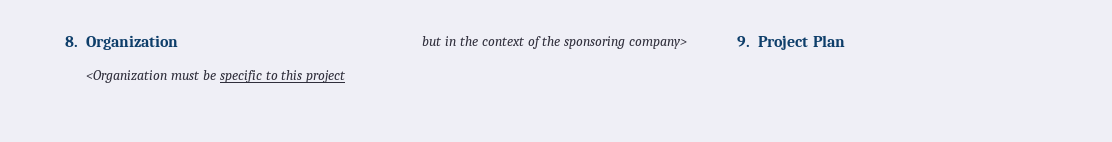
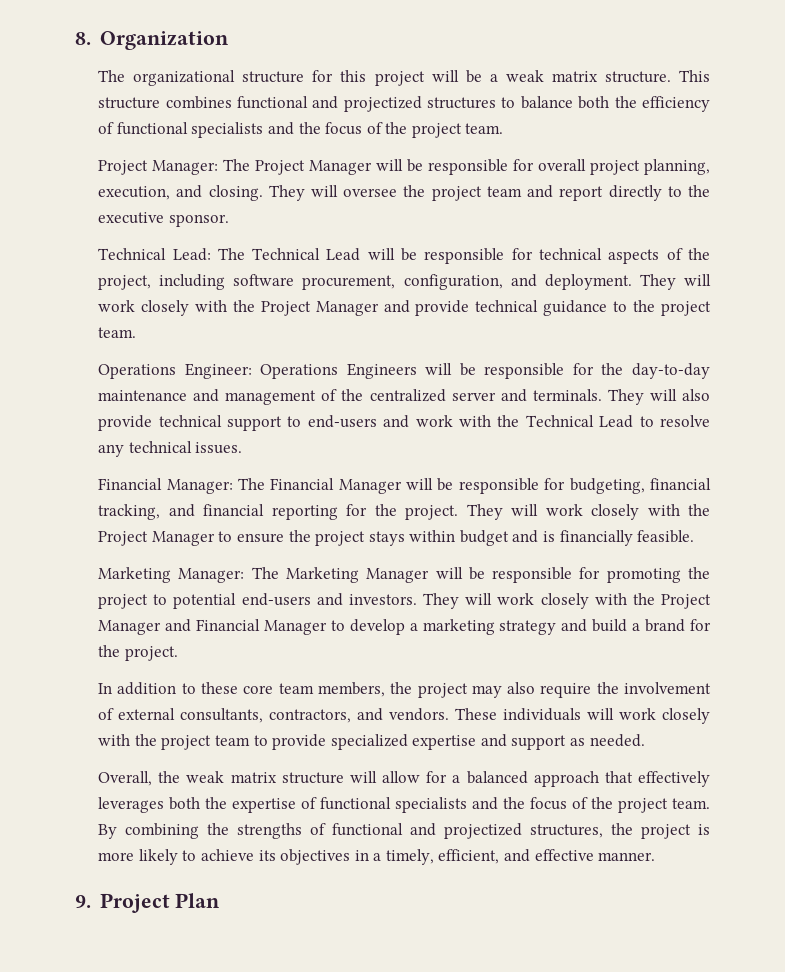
- <Organization must be specific to this project but in the context of the sponsoring company>
+ The organizational structure for this project will be a weak matrix structure. This structure combines functional and projectized structures to balance both the efficiency of functional specialists and the focus of the project team.
+ Project Manager: The Project Manager will be responsible for overall project planning, execution, and closing. They will oversee the project team and report directly to the executive sponsor.
+ Technical Lead: The Technical Lead will be responsible for technical aspects of the project, including software procurement, configuration, and deployment. They will work closely with the Project Manager and provide technical guidance to the project team.
+ Operations Engineer: Operations Engineers will be responsible for the day-to-day maintenance and management of the centralized server and terminals. They will also provide technical support to end-users and work with the Technical Lead to resolve any technical issues.
+ Financial Manager: The Financial Manager will be responsible for budgeting, financial tracking, and financial reporting for the project. They will work closely with the Project Manager to ensure the project stays within budget and is financially feasible.
+ Marketing Manager: The Marketing Manager will be responsible for promoting the project to potential end-users and investors. They will work closely with the Project Manager and Financial Manager to develop a marketing strategy and build a brand for the project.
+ In addition to these core team members, the project may also require the involvement of external consultants, contractors, and vendors. These individuals will work closely with the project team to provide specialized expertise and support as needed.
+ Overall, the weak matrix structure will allow for a balanced approach that effectively leverages both the expertise of functional specialists and the focus of the project team. By combining the strengths of functional and projectized structures, the project is more likely to achieve its objectives in a timely, efficient, and effective manner.

